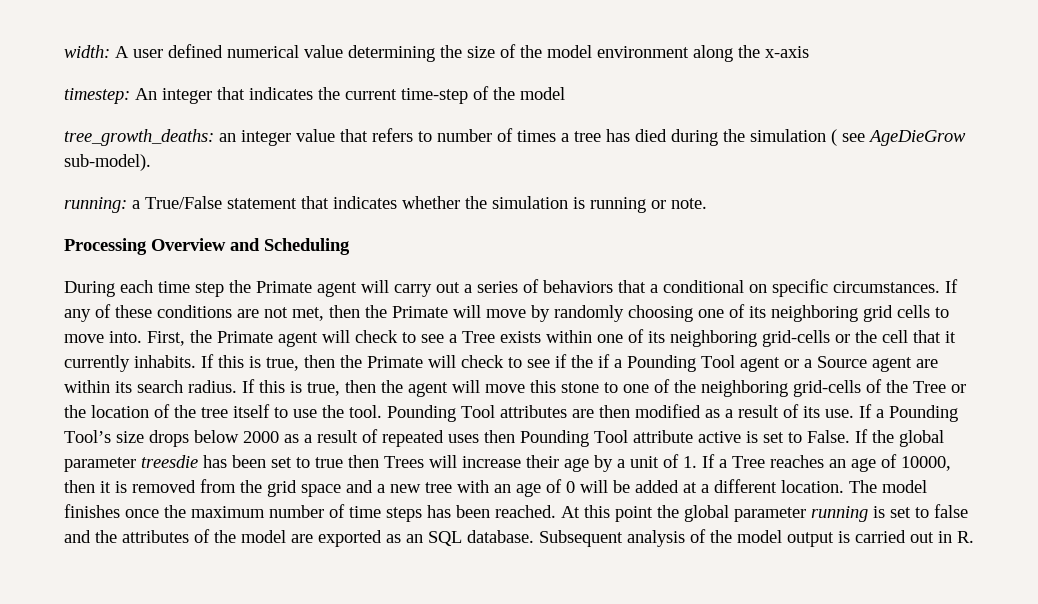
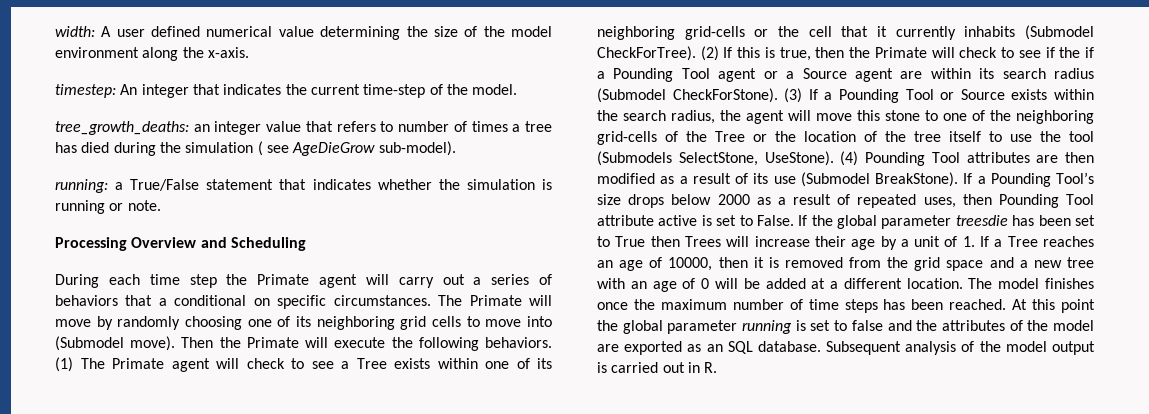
- width: A user defined numerical value determining the size of the model environment along the x-axis
+ width: A user defined numerical value determining the size of the model environment along the x-axis.
- timestep: An integer that indicates the current time-step of the model
+ timestep: An integer that indicates the current time-step of the model.
- If any of these conditions are not met, then the Primate will move by randomly choosing one of its neighboring grid cells to move into. First, the Primate agent will check to see a Tree exists within one of its neighboring grid-cells or the cell that it currently inhabits. If this is true, then the Primate will check to see if the if a Pounding Tool agent or a Source agent are within its search radius. If this is true, then the agent will move this stone to one of the neighboring grid-cells of the Tree or the location of the tree itself to use the tool. Pounding Tool attributes are then modified as a result of its use.
+ The Primate will move by randomly choosing one of its neighboring grid cells to move into (Submodel move). Then the Primate will execute the following behaviors. (1) The Primate agent will check to see a Tree exists within one of its neighboring grid-cells or the cell that it currently inhabits (Submodel CheckForTree). (2) If this is true, then the Primate will check to see if the if a Pounding Tool agent or a Source agent are within its search radius (Submodel CheckForStone). (3) If a Pounding Tool or Source exists within the search radius, the agent will move this stone to one of the neighboring grid-cells of the Tree or the location of the tree itself to use the tool (Submodels SelectStone, UseStone). (4) Pounding Tool attributes are then modified as a result of its use (Submodel BreakStone).
- If a Pounding Tool’s size drops below 2000 as a result of repeated uses then Pounding Tool attribute active is set to False.
+ If a Pounding Tool’s size drops below 2000 as a result of repeated uses, then Pounding Tool attribute active is set to False.
- If the global parameter treesdie has been set to true then Trees will increase their age by a unit of 1. If a Tree reaches an age of 10000, then it is removed from the grid space and a new tree with an age of 0 will be added at a different location.
+ If the global parameter treesdie has been set to True then Trees will increase their age by a unit of 1. If a Tree reaches an age of 10000, then it is removed from the grid space and a new tree with an age of 0 will be added at a different location.

